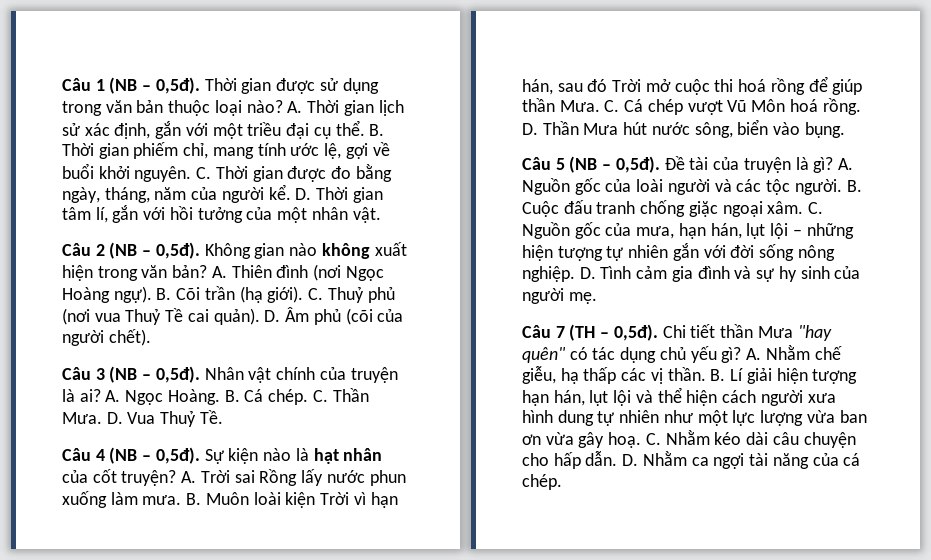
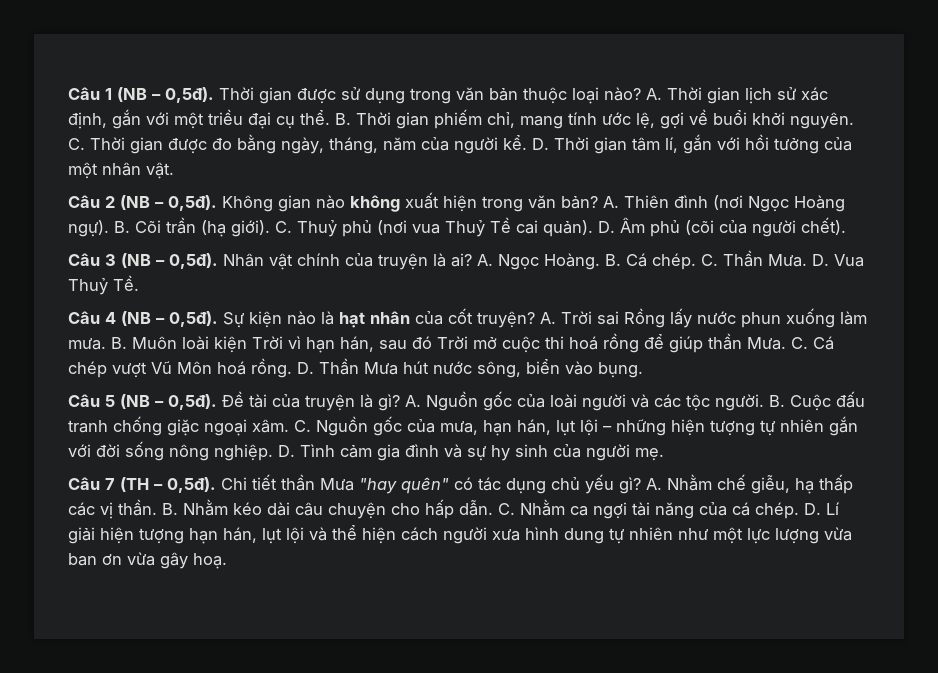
- B. Lí giải hiện tượng hạn hán, lụt lội và thể hiện cách người xưa hình dung tự nhiên như một lực lượng vừa ban ơn vừa gây hoạ. C. Nhằm kéo dài câu chuyện cho hấp dẫn. D. Nhằm ca ngợi tài năng của cá chép.
+ B. Nhằm kéo dài câu chuyện cho hấp dẫn. C. Nhằm ca ngợi tài năng của cá chép. D. Lí giải hiện tượng hạn hán, lụt lội và thể hiện cách người xưa hình dung tự nhiên như một lực lượng vừa ban ơn vừa gây hoạ.

